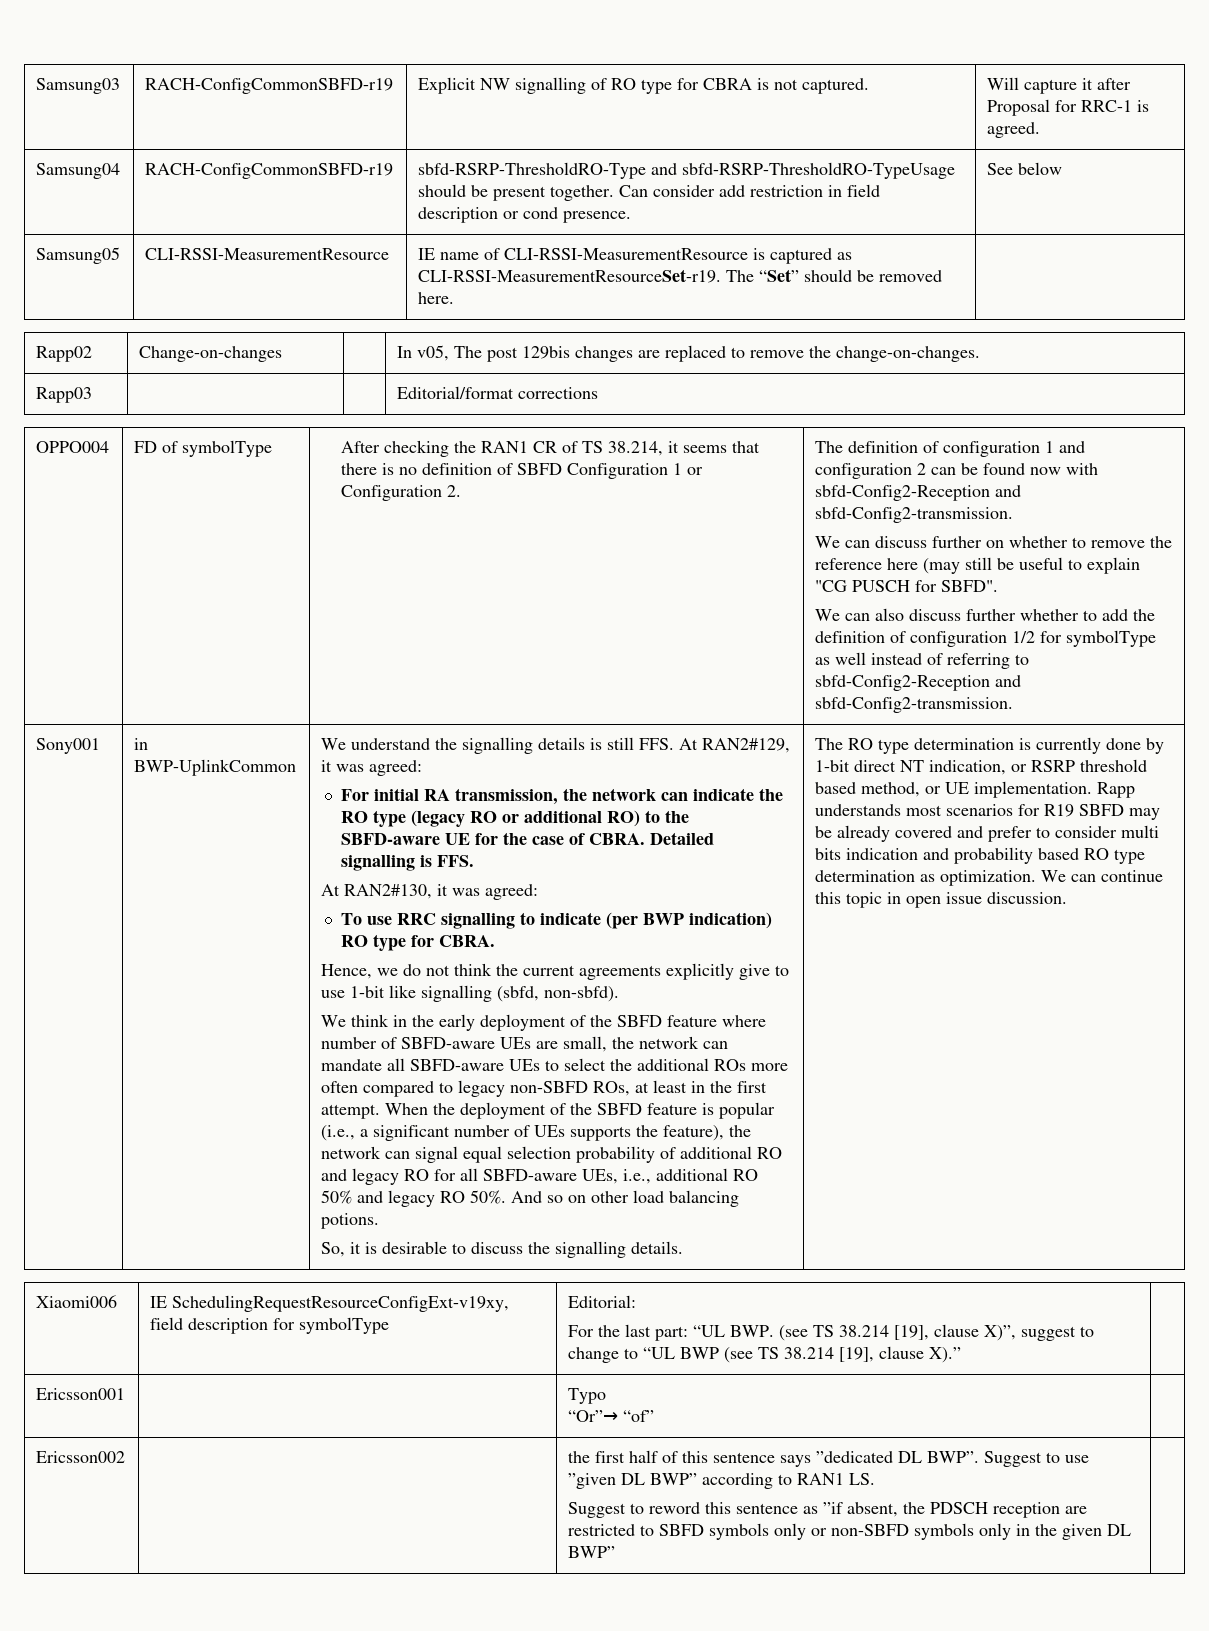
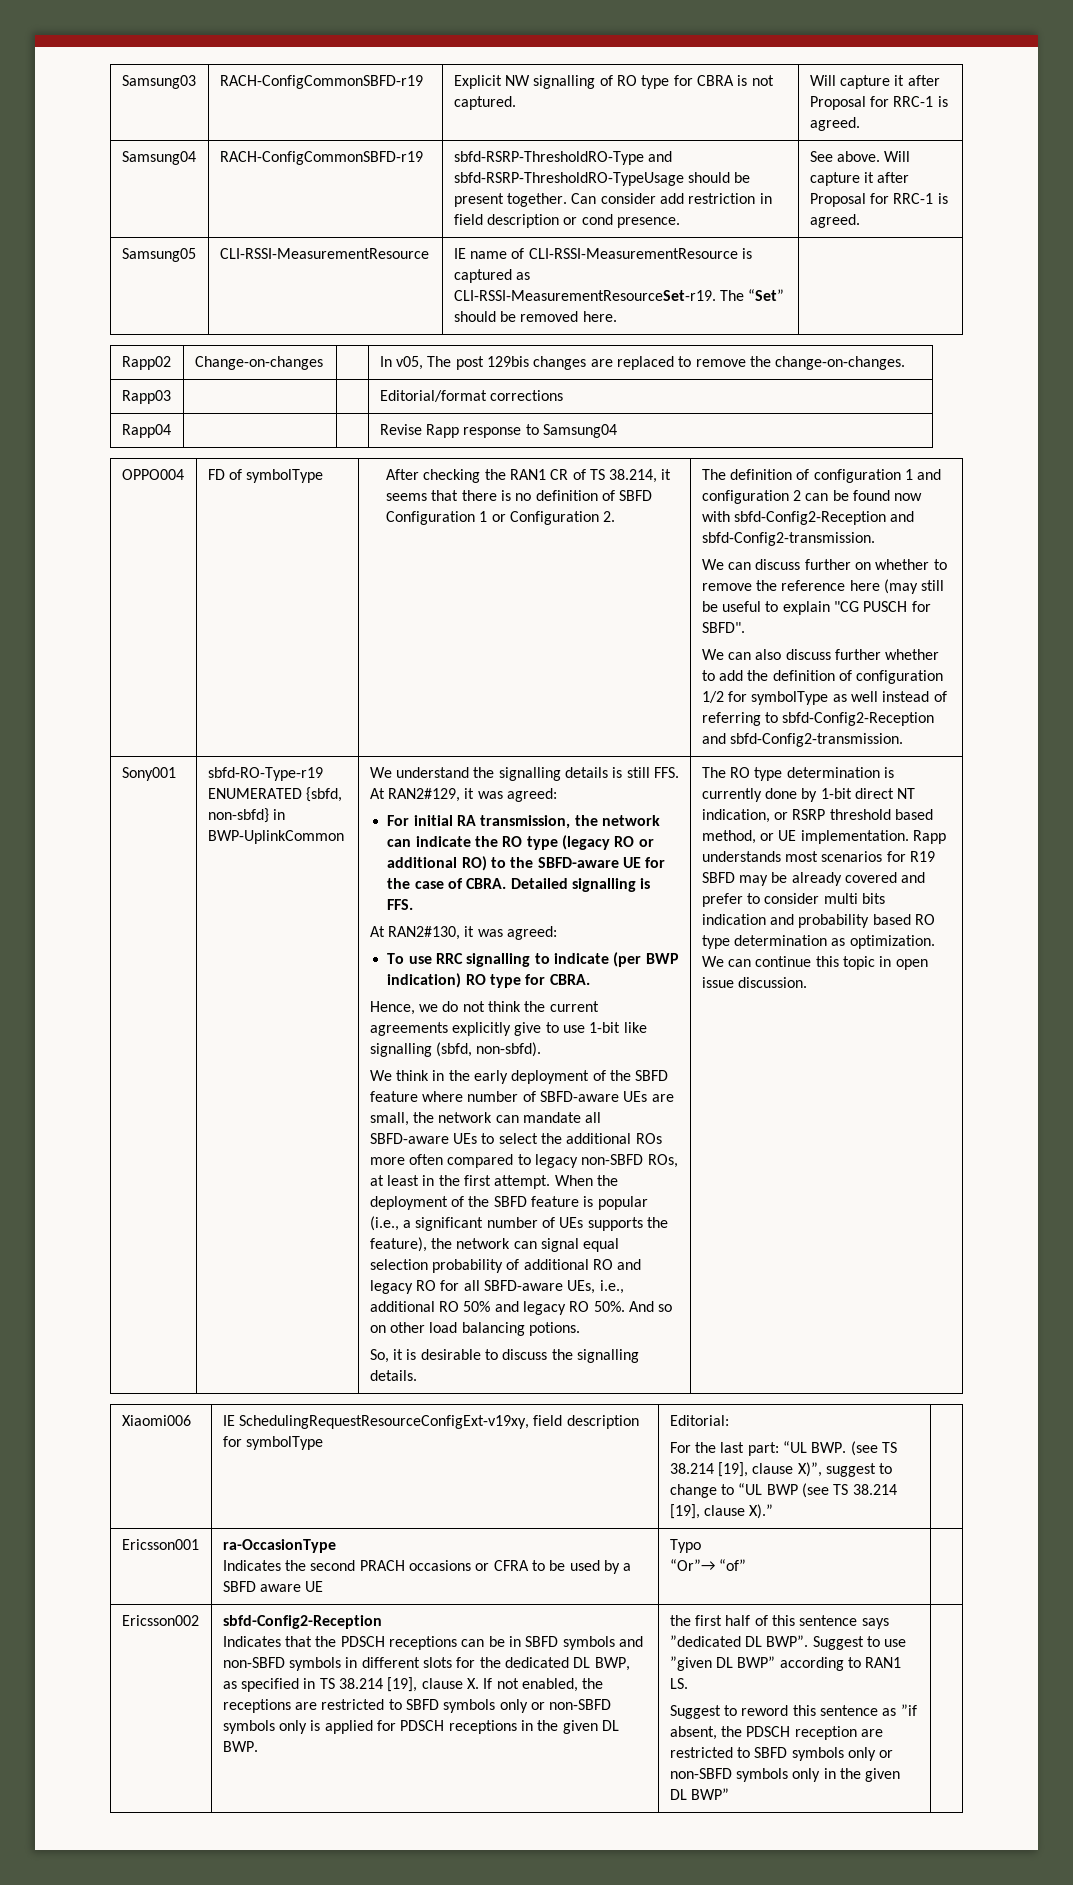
- Samsung04 | RACH-ConfigCommonSBFD-r19 | sbfd-RSRP-ThresholdRO-Type and sbfd-RSRP-ThresholdRO-TypeUsage should be present together. Can consider add restriction in field description or cond presence. | See below
+ Samsung04 | RACH-ConfigCommonSBFD-r19 | sbfd-RSRP-ThresholdRO-Type and sbfd-RSRP-ThresholdRO-TypeUsage should be present together. Can consider add restriction in field description or cond presence. | See above. Will capture it after Proposal for RRC-1 is agreed.
+ Rapp04 | | | Revise Rapp response to Samsung04
- in BWP-UplinkCommon
+ sbfd-RO-Type-r19 ENUMERATED {sbfd, non-sbfd} in BWP-UplinkCommon
- Ericsson001 | | Typo
+ Ericsson001 | ra-OccasionType
+ Indicates the second PRACH occasions or CFRA to be used by a SBFD aware UE | Typo
  “Or”→ “of” |
- Ericsson002
+ Ericsson002 | sbfd-Config2-Reception
+ Indicates that the PDSCH receptions can be in SBFD symbols and non-SBFD symbols in different slots for the dedicated DL BWP, as specified in TS 38.214 [19], clause X. If not enabled, the receptions are restricted to SBFD symbols only or non-SBFD symbols only is applied for PDSCH receptions in the given DL BWP.

